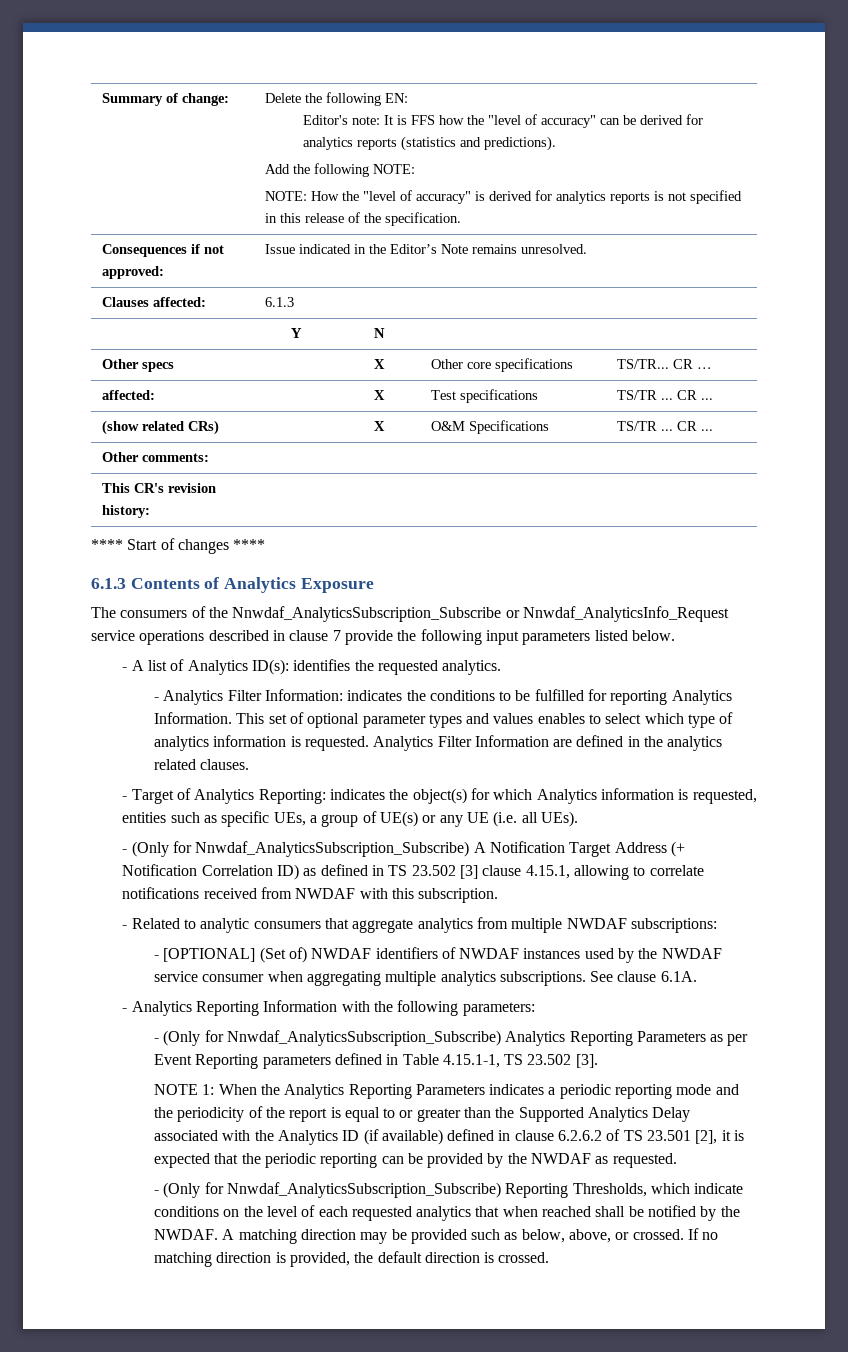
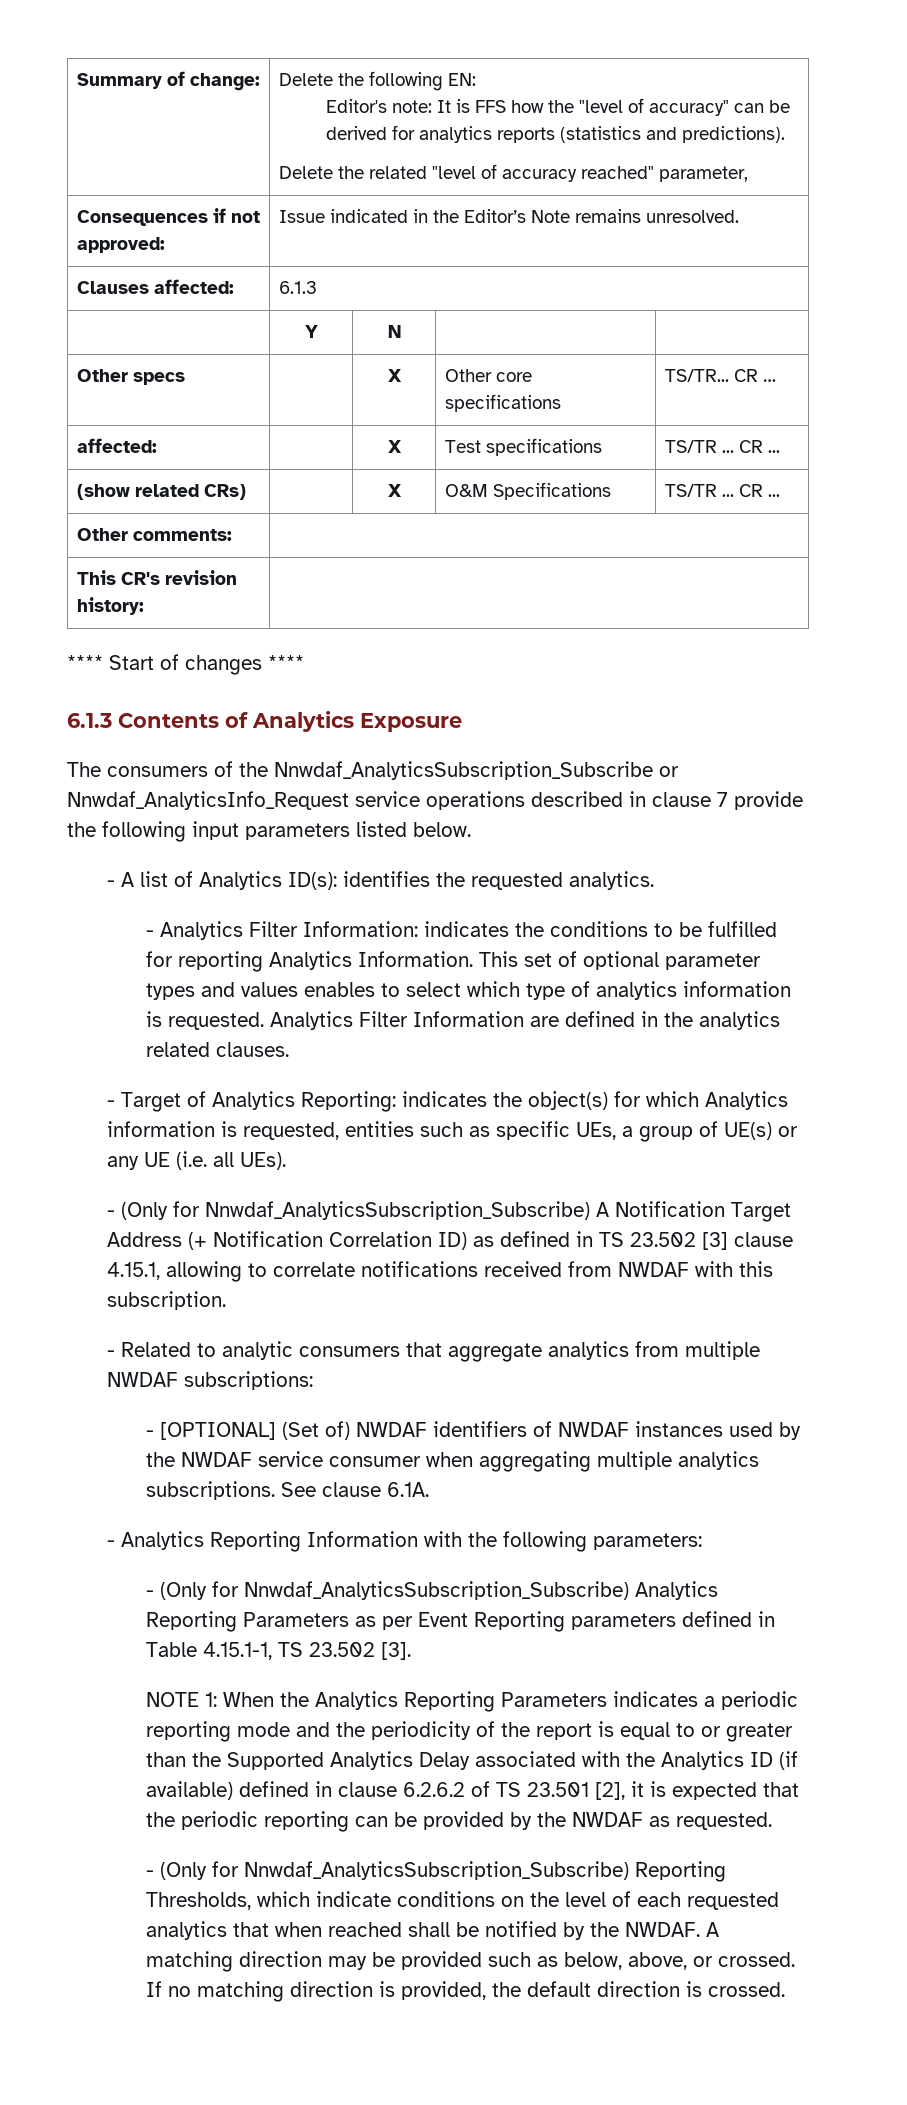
- Add the following NOTE:
- NOTE: How the "level of accuracy" is derived for analytics reports is not specified in this release of the specification.
+ Delete the related "level of accuracy reached" parameter,

